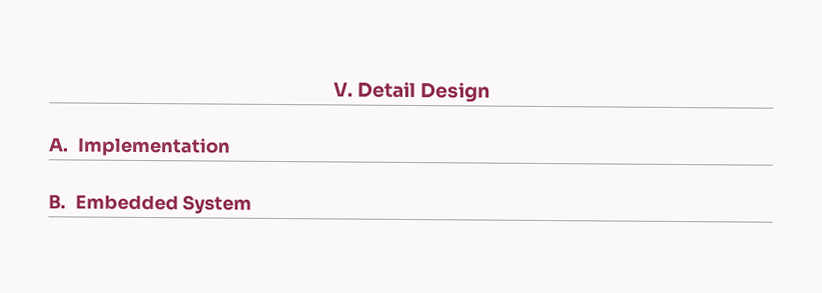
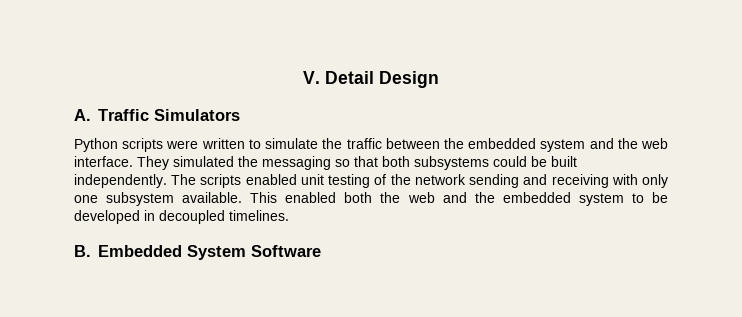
- A. Implementation
+ A. Traffic Simulators
+ Python scripts were written to simulate the traffic between the embedded system and the web interface. They simulated the messaging so that both subsystems could be built independently. The scripts enabled unit testing of the network sending and receiving with only one subsystem available. This enabled both the web and the embedded system to be developed in decoupled timelines.
- B. Embedded System
+ B. Embedded System Software

